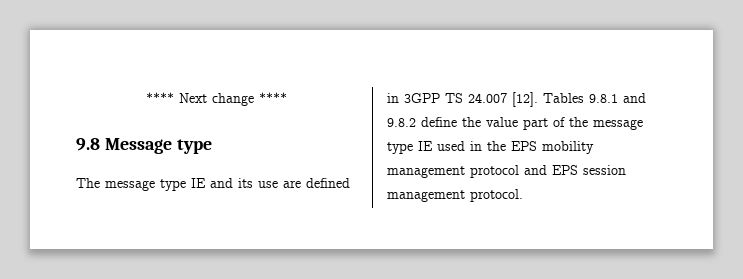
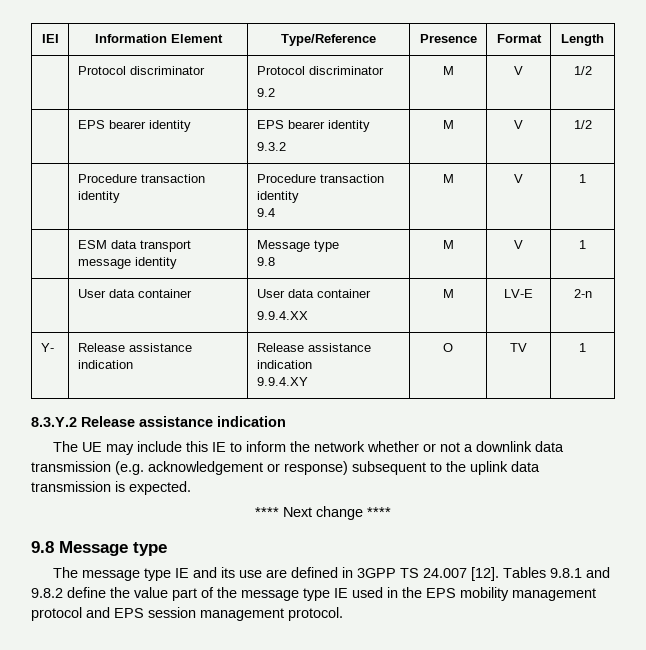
+ IEI | Information Element | Type/Reference | Presence | Format | Length
+ | Protocol discriminator | Protocol discriminator
+ 9.2 | M | V | 1/2
+ | EPS bearer identity | EPS bearer identity
+ 9.3.2 | M | V | 1/2
+ | Procedure transaction identity | Procedure transaction identity
+ 9.4 | M | V | 1
+ | ESM data transport message identity | Message type
+ 9.8 | M | V | 1
+ | User data container | User data container
+ 9.9.4.XX | M | LV-E | 2-n
+ Y- | Release assistance indication | Release assistance indication
+ 9.9.4.XY | O | TV | 1
+ 8.3.Y.2 Release assistance indication
+ The UE may include this IE to inform the network whether or not a downlink data transmission (e.g. acknowledgement or response) subsequent to the uplink data transmission is expected.

